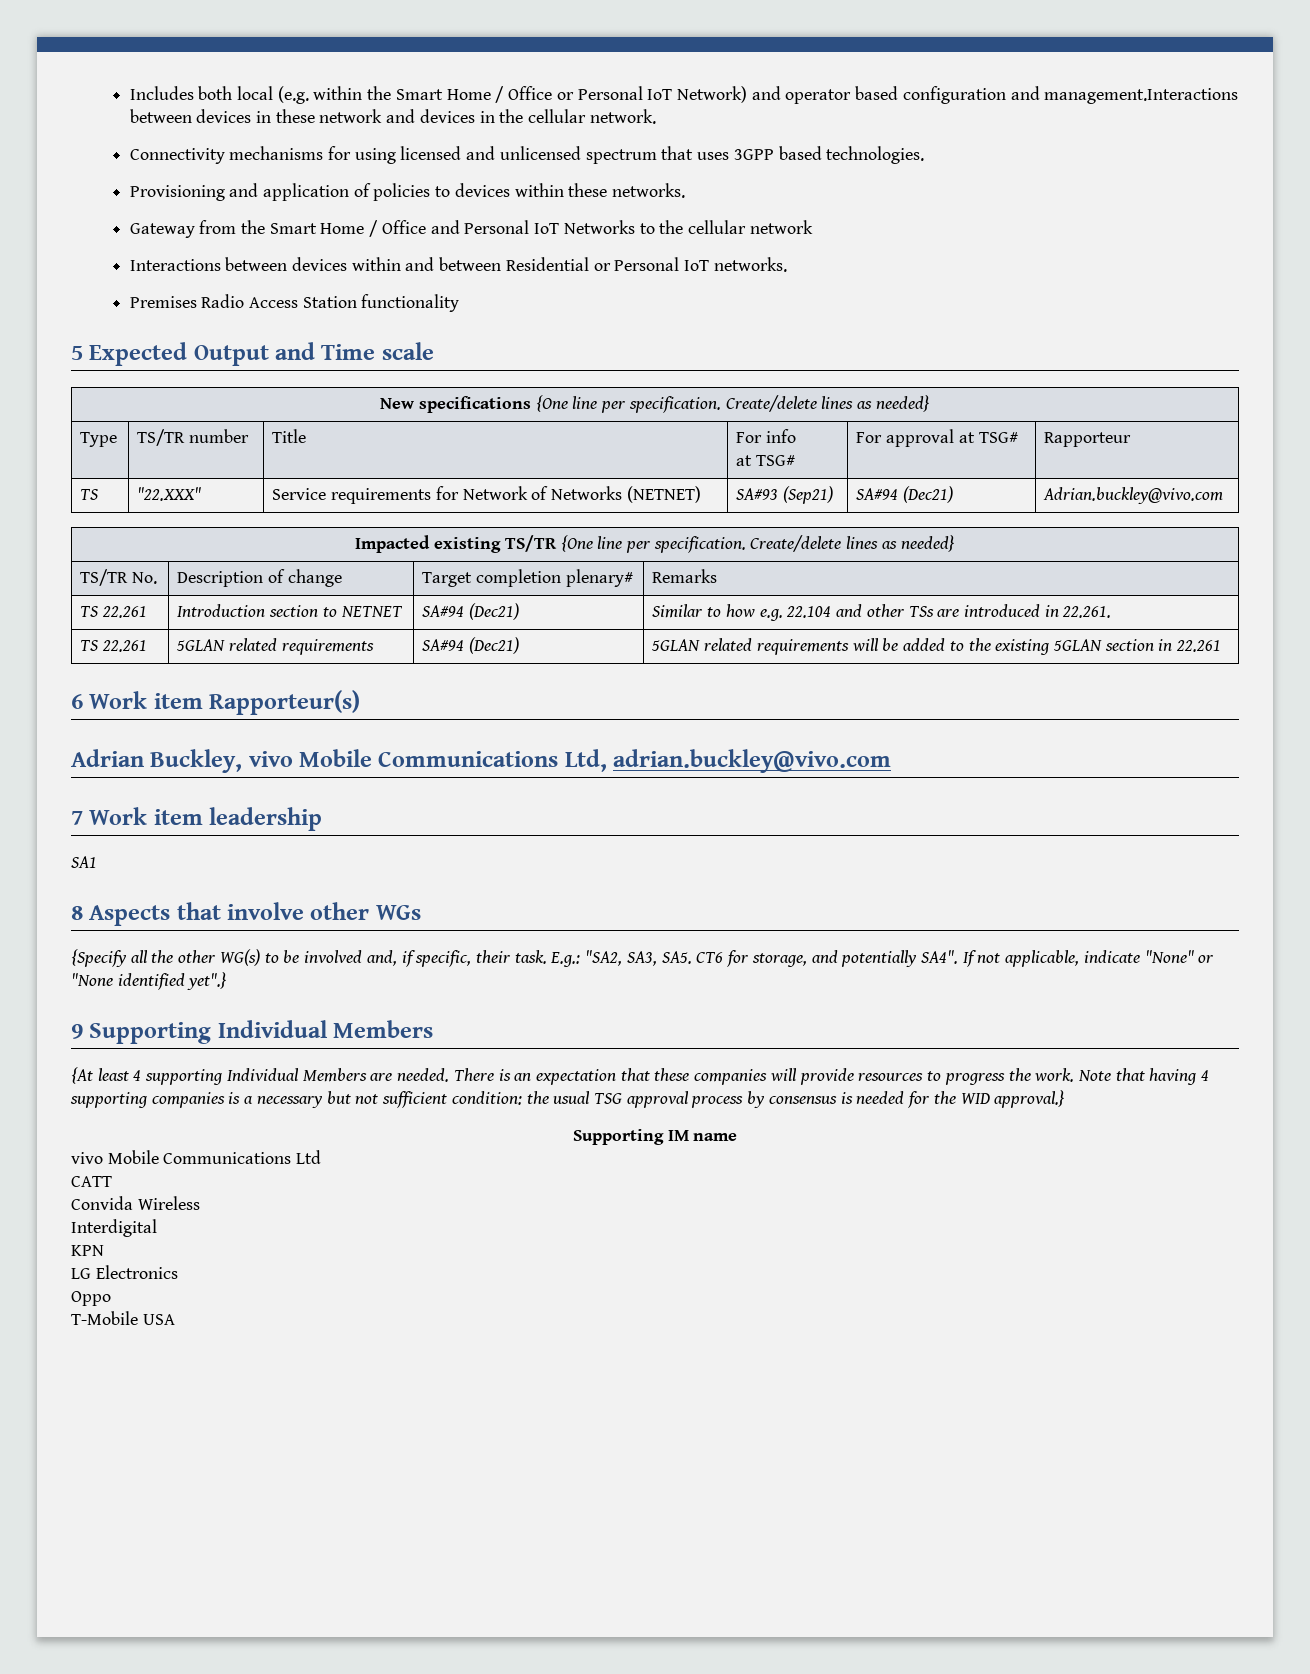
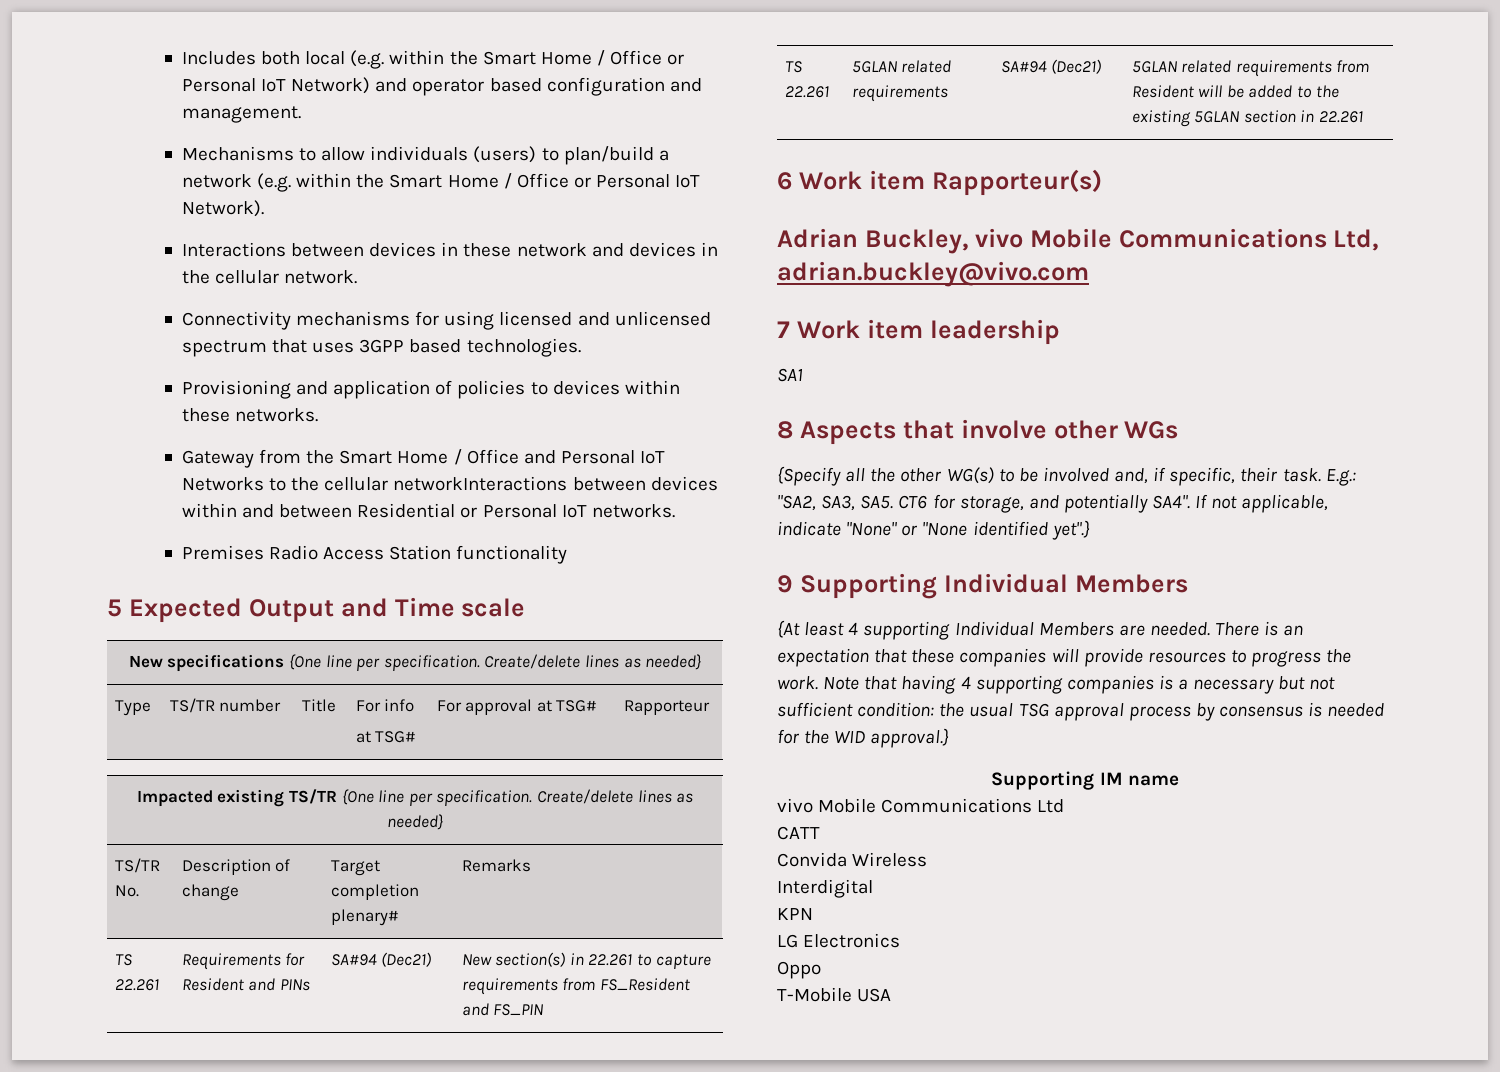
- Includes both local (e.g. within the Smart Home / Office or Personal IoT Network) and operator based configuration and management.Interactions between devices in these network and devices in the cellular network.
+ Includes both local (e.g. within the Smart Home / Office or Personal IoT Network) and operator based configuration and management.
+ Mechanisms to allow individuals (users) to plan/build a network (e.g. within the Smart Home / Office or Personal IoT Network).
+ Interactions between devices in these network and devices in the cellular network.
- Gateway from the Smart Home / Office and Personal IoT Networks to the cellular network
- Interactions between devices within and between Residential or Personal IoT networks.
+ Gateway from the Smart Home / Office and Personal IoT Networks to the cellular networkInteractions between devices within and between Residential or Personal IoT networks.
- TS | "22.XXX" | Service requirements for Network of Networks (NETNET) | SA#93 (Sep21) | SA#94 (Dec21) | Adrian.buckley@vivo.com
- TS 22.261 | Introduction section to NETNET | SA#94 (Dec21) | Similar to how e.g. 22.104 and other TSs are introduced in 22.261.
+ TS 22.261 | Requirements for Resident and PINs | SA#94 (Dec21) | New section(s) in 22.261 to capture requirements from FS_Resident and FS_PIN
- TS 22.261 | 5GLAN related requirements | SA#94 (Dec21) | 5GLAN related requirements will be added to the existing 5GLAN section in 22.261
+ TS 22.261 | 5GLAN related requirements | SA#94 (Dec21) | 5GLAN related requirements from Resident will be added to the existing 5GLAN section in 22.261

